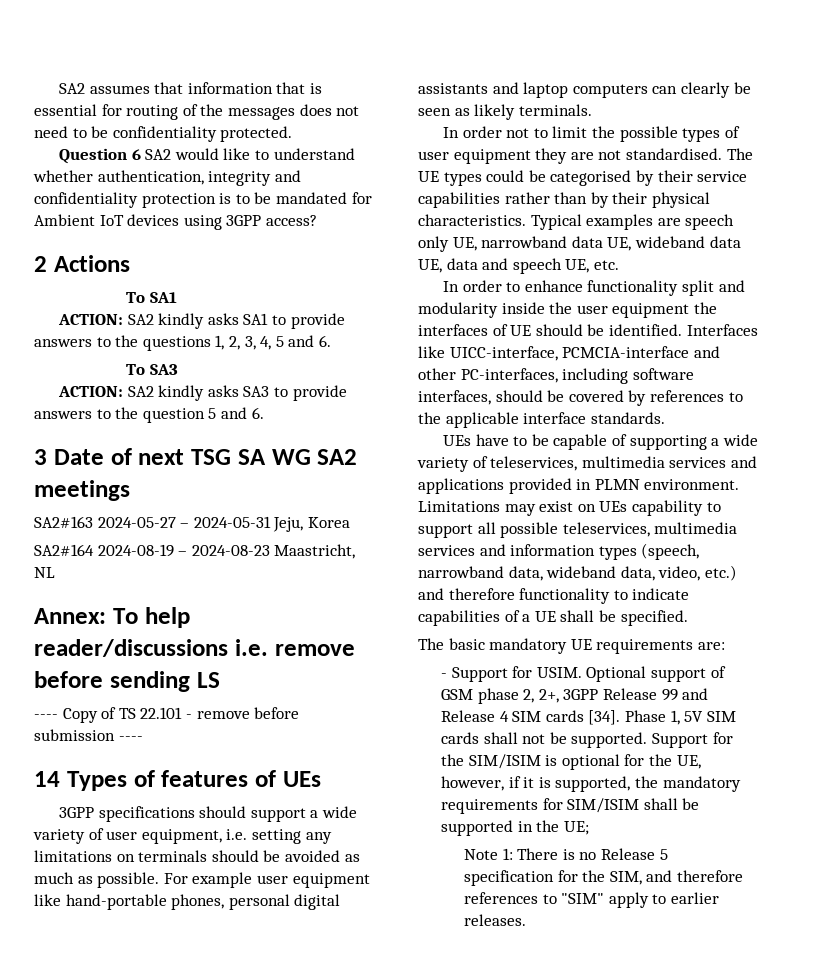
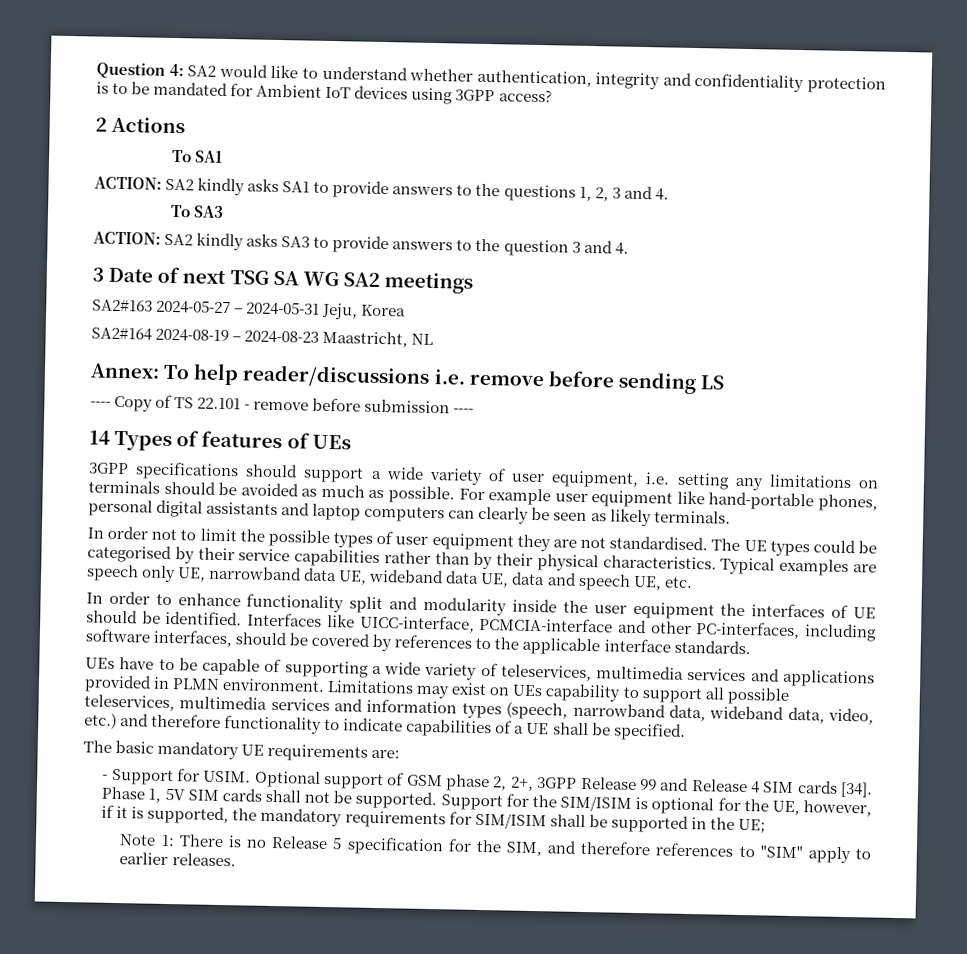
- SA2 assumes that information that is essential for routing of the messages does not need to be confidentiality protected.
- Question 6 SA2 would like to understand whether authentication, integrity and confidentiality protection is to be mandated for Ambient IoT devices using 3GPP access?
+ Question 4: SA2 would like to understand whether authentication, integrity and confidentiality protection is to be mandated for Ambient IoT devices using 3GPP access?
- ACTION: SA2 kindly asks SA1 to provide answers to the questions 1, 2, 3, 4, 5 and 6.
+ ACTION: SA2 kindly asks SA1 to provide answers to the questions 1, 2, 3 and 4.
- ACTION: SA2 kindly asks SA3 to provide answers to the question 5 and 6.
+ ACTION: SA2 kindly asks SA3 to provide answers to the question 3 and 4.

